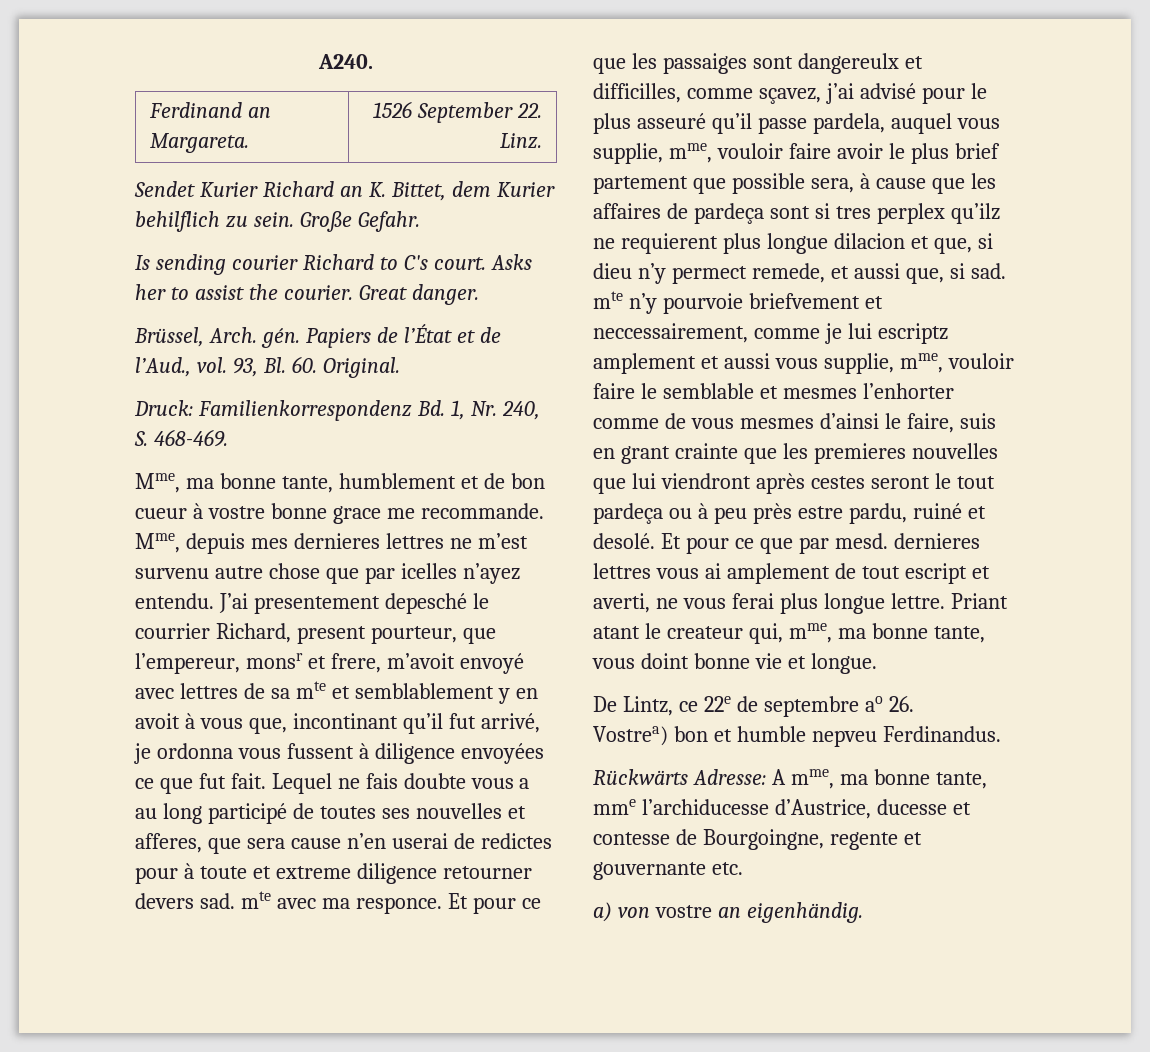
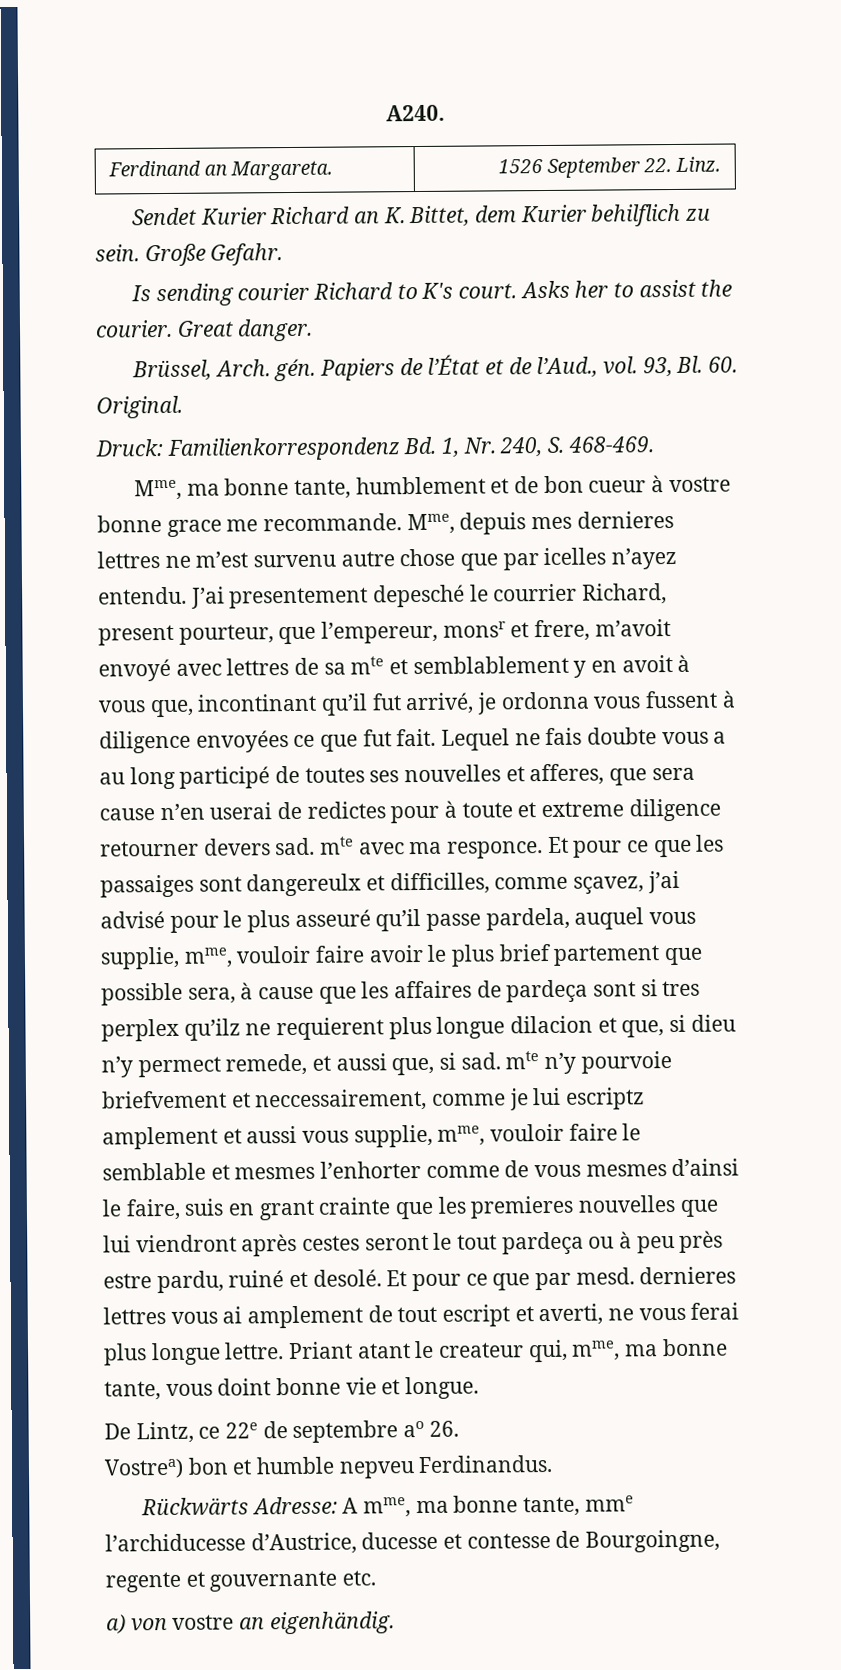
- Is sending courier Richard to C's court.
+ Is sending courier Richard to K's court.

